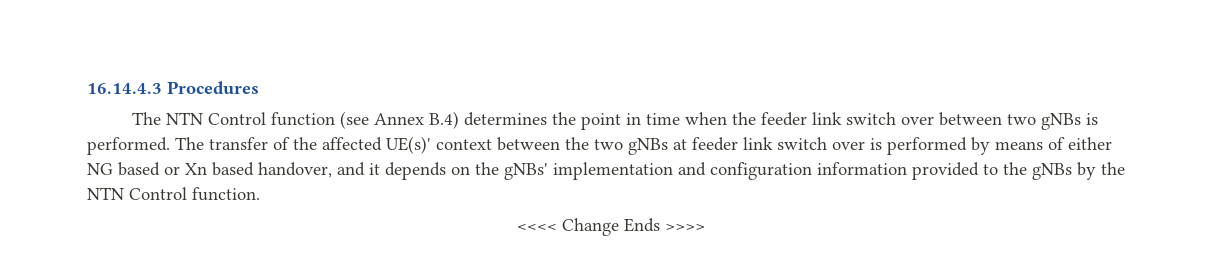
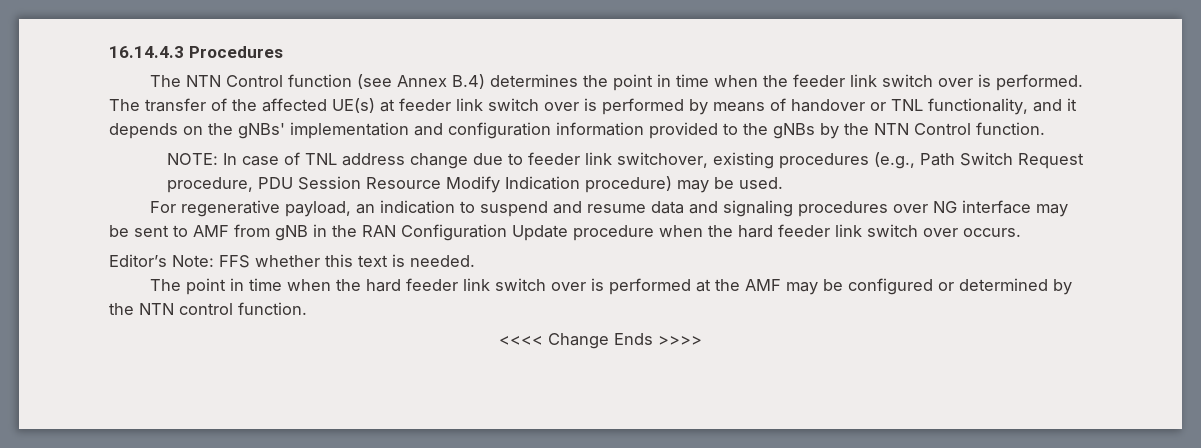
- The NTN Control function (see Annex B.4) determines the point in time when the feeder link switch over between two gNBs is performed.
+ The NTN Control function (see Annex B.4) determines the point in time when the feeder link switch over is performed.
- The transfer of the affected UE(s)' context between the two gNBs at feeder link switch over is performed by means of either NG based or Xn based handover, and it depends on the gNBs' implementation and configuration information provided to the gNBs by the NTN Control function.
+ The transfer of the affected UE(s) at feeder link switch over is performed by means of handover or TNL functionality, and it depends on the gNBs' implementation and configuration information provided to the gNBs by the NTN Control function.
+ NOTE: In case of TNL address change due to feeder link switchover, existing procedures (e.g., Path Switch Request procedure, PDU Session Resource Modify Indication procedure) may be used.
+ For regenerative payload, an indication to suspend and resume data and signaling procedures over NG interface may be sent to AMF from gNB in the RAN Configuration Update procedure when the hard feeder link switch over occurs.
+ Editor’s Note: FFS whether this text is needed.
+ The point in time when the hard feeder link switch over is performed at the AMF may be configured or determined by the NTN control function.

